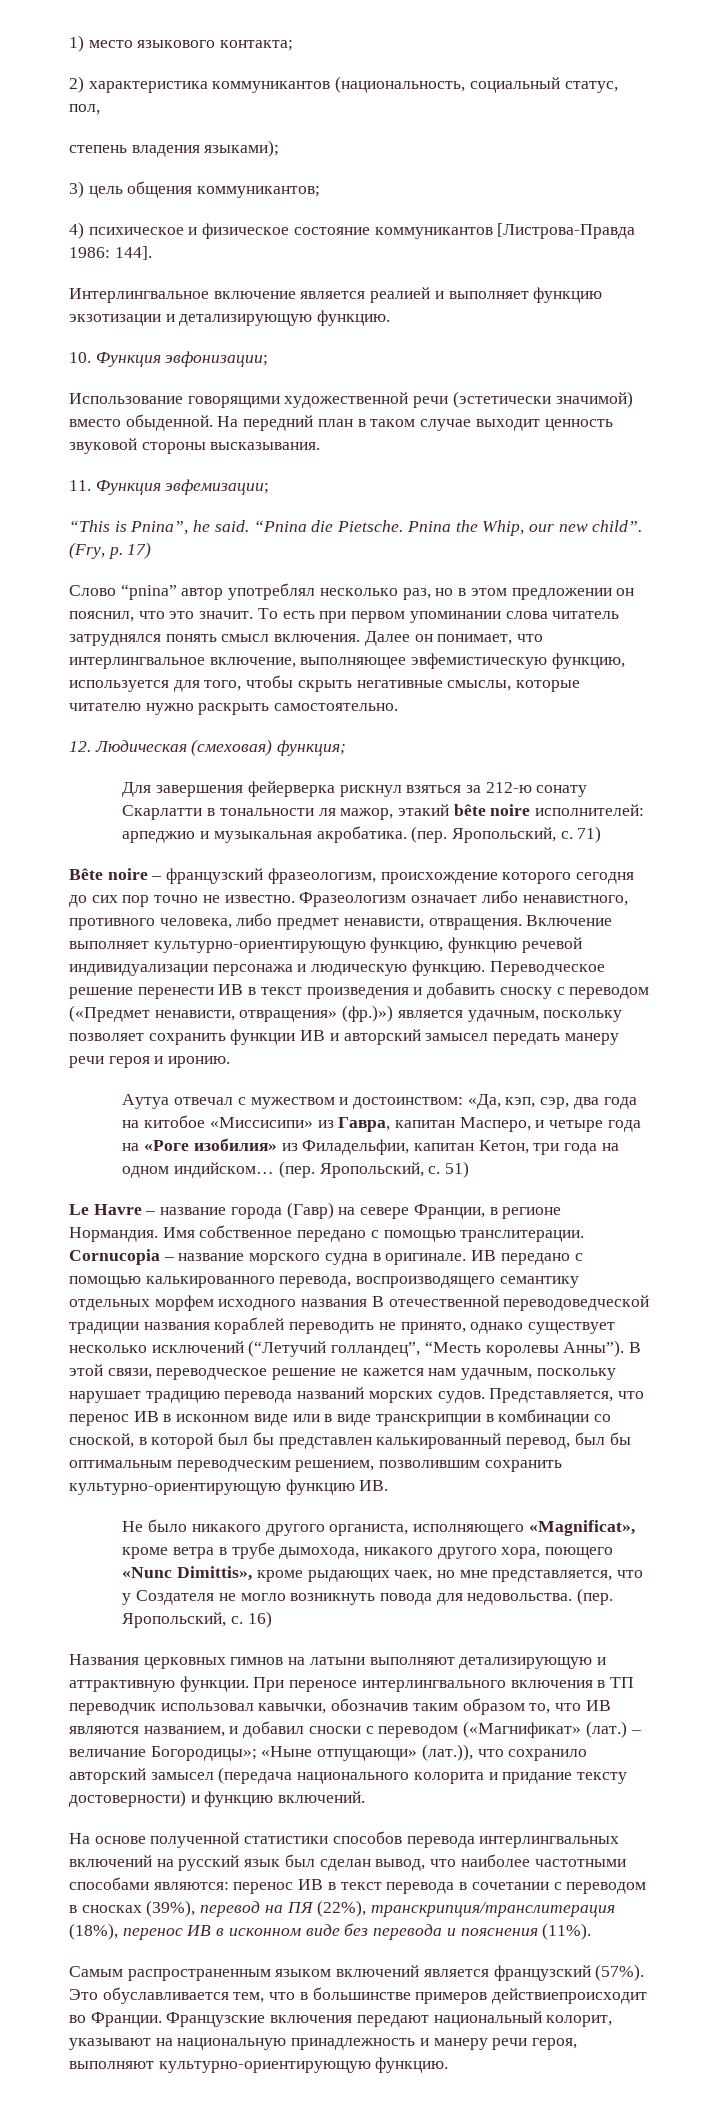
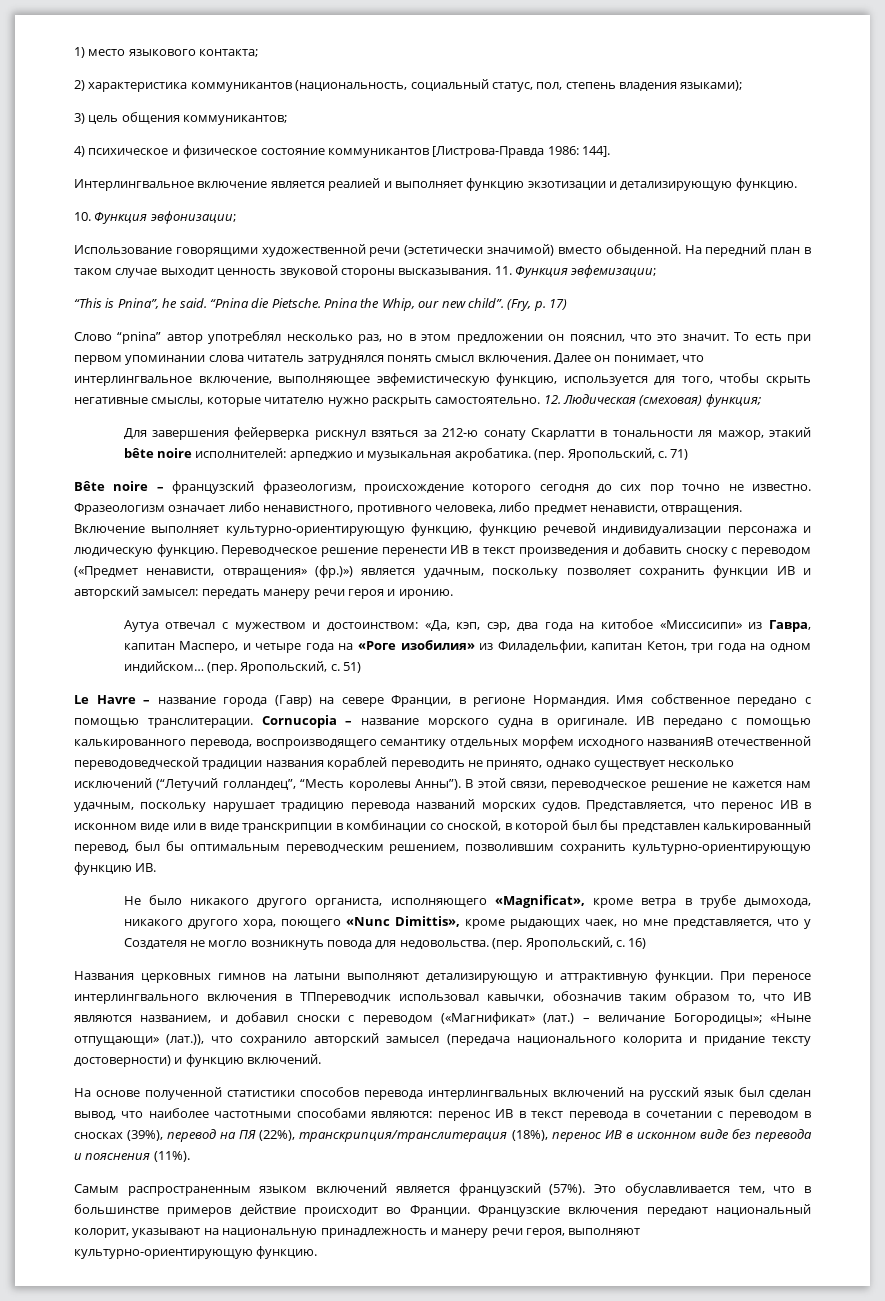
- 2) характеристика коммуникантов (национальность, социальный статус, пол,
- степень владения языками);
+ 2) характеристика коммуникантов (национальность, социальный статус, пол, степень владения языками);
- На передний план в таком случае выходит ценность звуковой стороны высказывания.
- 11. Функция эвфемизации;
+ На передний план в таком случае выходит ценность звуковой стороны высказывания. 11. Функция эвфемизации;
- Далее он понимает, что интерлингвальное включение, выполняющее эвфемистическую функцию, используется для того, чтобы скрыть негативные смыслы, которые читателю нужно раскрыть самостоятельно.
- 12. Людическая (смеховая) функция;
+ Далее он понимает, что интерлингвальное включение, выполняющее эвфемистическую функцию, используется для того, чтобы скрыть негативные смыслы, которые читателю нужно раскрыть самостоятельно. 12. Людическая (смеховая) функция;
- Переводческое решение перенести ИВ в текст произведения и добавить сноску с переводом («Предмет ненависти, отвращения» (фр.)») является удачным, поскольку позволяет сохранить функции ИВ и авторский замысел передать манеру речи героя и иронию.
+ Переводческое решение перенести ИВ в текст произведения и добавить сноску с переводом («Предмет ненависти, отвращения» (фр.)») является удачным, поскольку позволяет сохранить функции ИВ и авторский замысел: передать манеру речи героя и иронию.
- ИВ передано с помощью калькированного перевода, воспроизводящего семантику отдельных морфем исходного названия В отечественной переводоведческой традиции названия кораблей переводить не принято, однако существует несколько исключений (“Летучий голландец”, “Месть королевы Анны”).
+ ИВ передано с помощью калькированного перевода, воспроизводящего семантику отдельных морфем исходного названияВ отечественной переводоведческой традиции названия кораблей переводить не принято, однако существует несколько исключений (“Летучий голландец”, “Месть королевы Анны”).
- При переносе интерлингвального включения в ТП переводчик использовал кавычки, обозначив таким образом то, что ИВ являются названием, и добавил сноски с переводом («Магнификат» (лат.)
+ При переносе интерлингвального включения в ТПпереводчик использовал кавычки, обозначив таким образом то, что ИВ являются названием, и добавил сноски с переводом («Магнификат» (лат.)
- Это обуславливается тем, что в большинстве примеров действиепроисходит во Франции.
+ Это обуславливается тем, что в большинстве примеров действие происходит во Франции.

